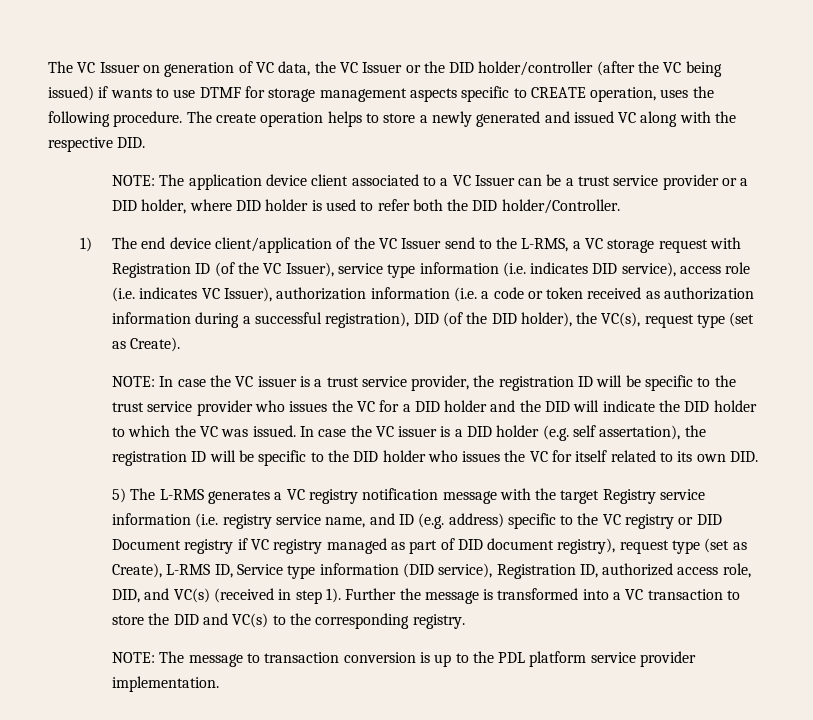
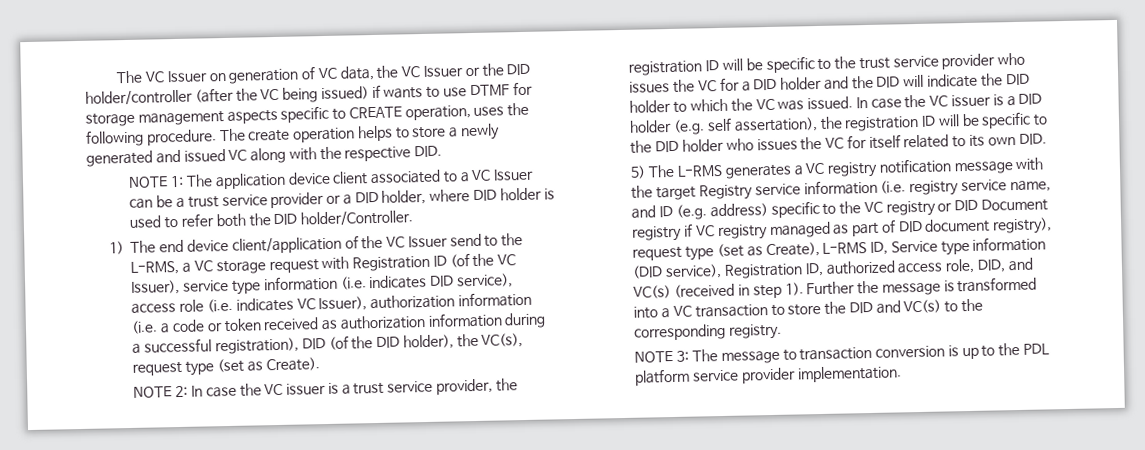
- NOTE: The application device client associated to a VC Issuer can be a trust service provider or a DID holder, where DID holder is used to refer both the DID holder/Controller.
+ NOTE 1: The application device client associated to a VC Issuer can be a trust service provider or a DID holder, where DID holder is used to refer both the DID holder/Controller.
- NOTE: In case the VC issuer is a trust service provider, the registration ID will be specific to the trust service provider who issues the VC for a DID holder and the DID will indicate the DID holder to which the VC was issued.
+ NOTE 2: In case the VC issuer is a trust service provider, the registration ID will be specific to the trust service provider who issues the VC for a DID holder and the DID will indicate the DID holder to which the VC was issued.
- NOTE: The message to transaction conversion is up to the PDL platform service provider implementation.
+ NOTE 3: The message to transaction conversion is up to the PDL platform service provider implementation.

